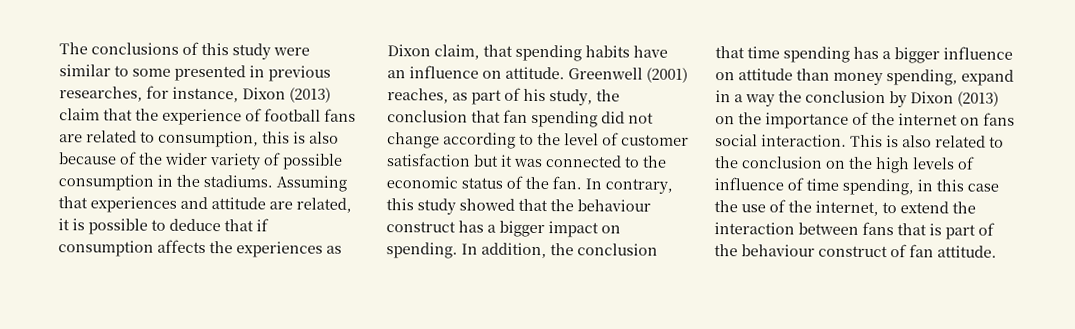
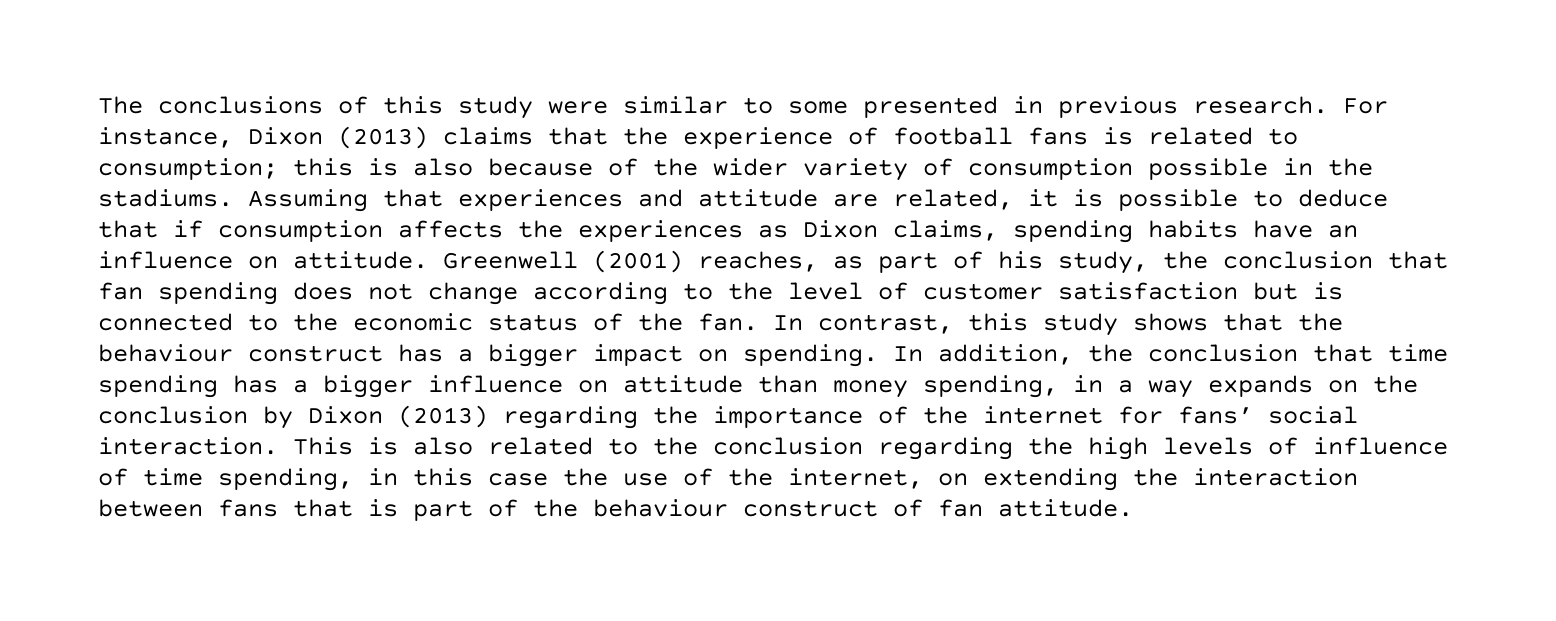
- The conclusions of this study were similar to some presented in previous researches, for instance, Dixon (2013) claim that the experience of football fans are related to consumption, this is also because of the wider variety of possible consumption in the stadiums.
+ The conclusions of this study were similar to some presented in previous research. For instance, Dixon (2013) claims that the experience of football fans is related to consumption; this is also because of the wider variety of consumption possible in the stadiums.
- Assuming that experiences and attitude are related, it is possible to deduce that if consumption affects the experiences as Dixon claim, that spending habits have an influence on attitude.
+ Assuming that experiences and attitude are related, it is possible to deduce that if consumption affects the experiences as Dixon claims, spending habits have an influence on attitude.
- Greenwell (2001) reaches, as part of his study, the conclusion that fan spending did not change according to the level of customer satisfaction but it was connected to the economic status of the fan.
+ Greenwell (2001) reaches, as part of his study, the conclusion that fan spending does not change according to the level of customer satisfaction but is connected to the economic status of the fan.
- In contrary, this study showed that the behaviour construct has a bigger impact on spending.
+ In contrast, this study shows that the behaviour construct has a bigger impact on spending.
- In addition, the conclusion that time spending has a bigger influence on attitude than money spending, expand in a way the conclusion by Dixon (2013) on the importance of the internet on fans social interaction.
+ In addition, the conclusion that time spending has a bigger influence on attitude than money spending, in a way expands on the conclusion by Dixon (2013) regarding the importance of the internet for fans’ social interaction.
- This is also related to the conclusion on the high levels of influence of time spending, in this case the use of the internet, to extend the interaction between fans that is part of the behaviour construct of fan attitude.
+ This is also related to the conclusion regarding the high levels of influence of time spending, in this case the use of the internet, on extending the interaction between fans that is part of the behaviour construct of fan attitude.

